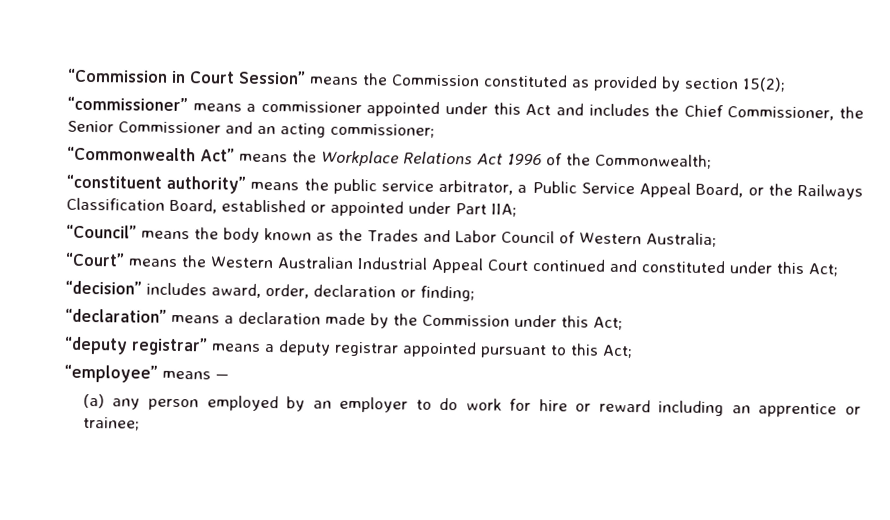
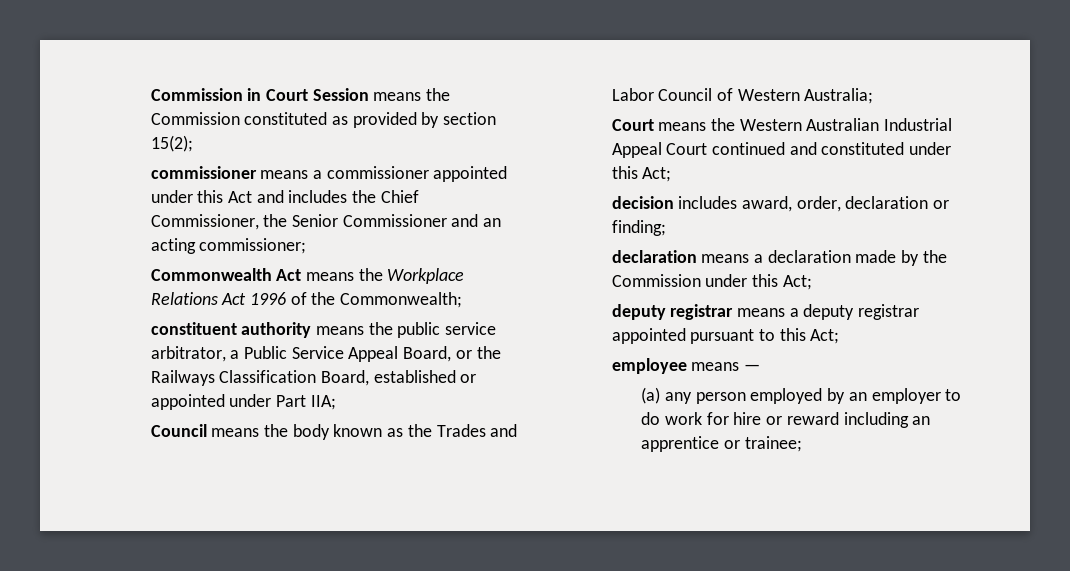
- “Commission in Court Session” means the Commission constituted as provided by section 15(2);
+ Commission in Court Session means the Commission constituted as provided by section 15(2);
- “commissioner” means a commissioner appointed under this Act and includes the Chief Commissioner, the Senior Commissioner and an acting commissioner;
+ commissioner means a commissioner appointed under this Act and includes the Chief Commissioner, the Senior Commissioner and an acting commissioner;
- “Commonwealth Act” means the Workplace Relations Act 1996 of the Commonwealth;
+ Commonwealth Act means the Workplace Relations Act 1996 of the Commonwealth;
- “constituent authority” means the public service arbitrator, a Public Service Appeal Board, or the Railways Classification Board, established or appointed under Part IIA;
+ constituent authority means the public service arbitrator, a Public Service Appeal Board, or the Railways Classification Board, established or appointed under Part IIA;
- “Council” means the body known as the Trades and Labor Council of Western Australia;
+ Council means the body known as the Trades and Labor Council of Western Australia;
- “Court” means the Western Australian Industrial Appeal Court continued and constituted under this Act;
+ Court means the Western Australian Industrial Appeal Court continued and constituted under this Act;
- “decision” includes award, order, declaration or finding;
+ decision includes award, order, declaration or finding;
- “declaration” means a declaration made by the Commission under this Act;
+ declaration means a declaration made by the Commission under this Act;
- “deputy registrar” means a deputy registrar appointed pursuant to this Act;
+ deputy registrar means a deputy registrar appointed pursuant to this Act;
- “employee” means —
+ employee means —

